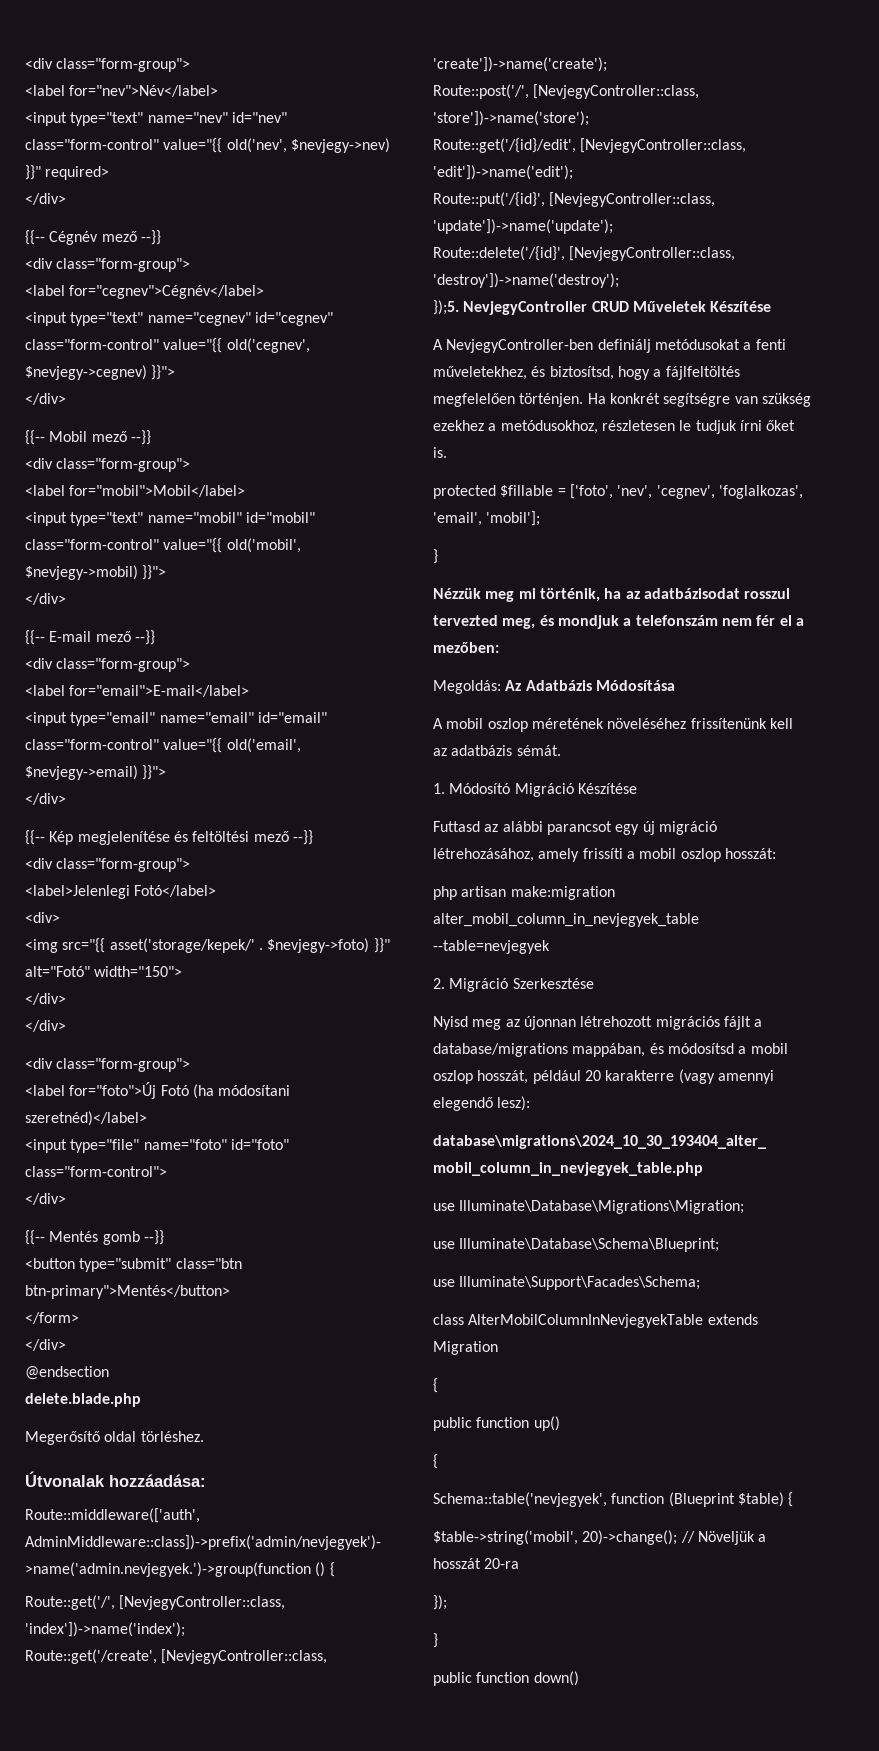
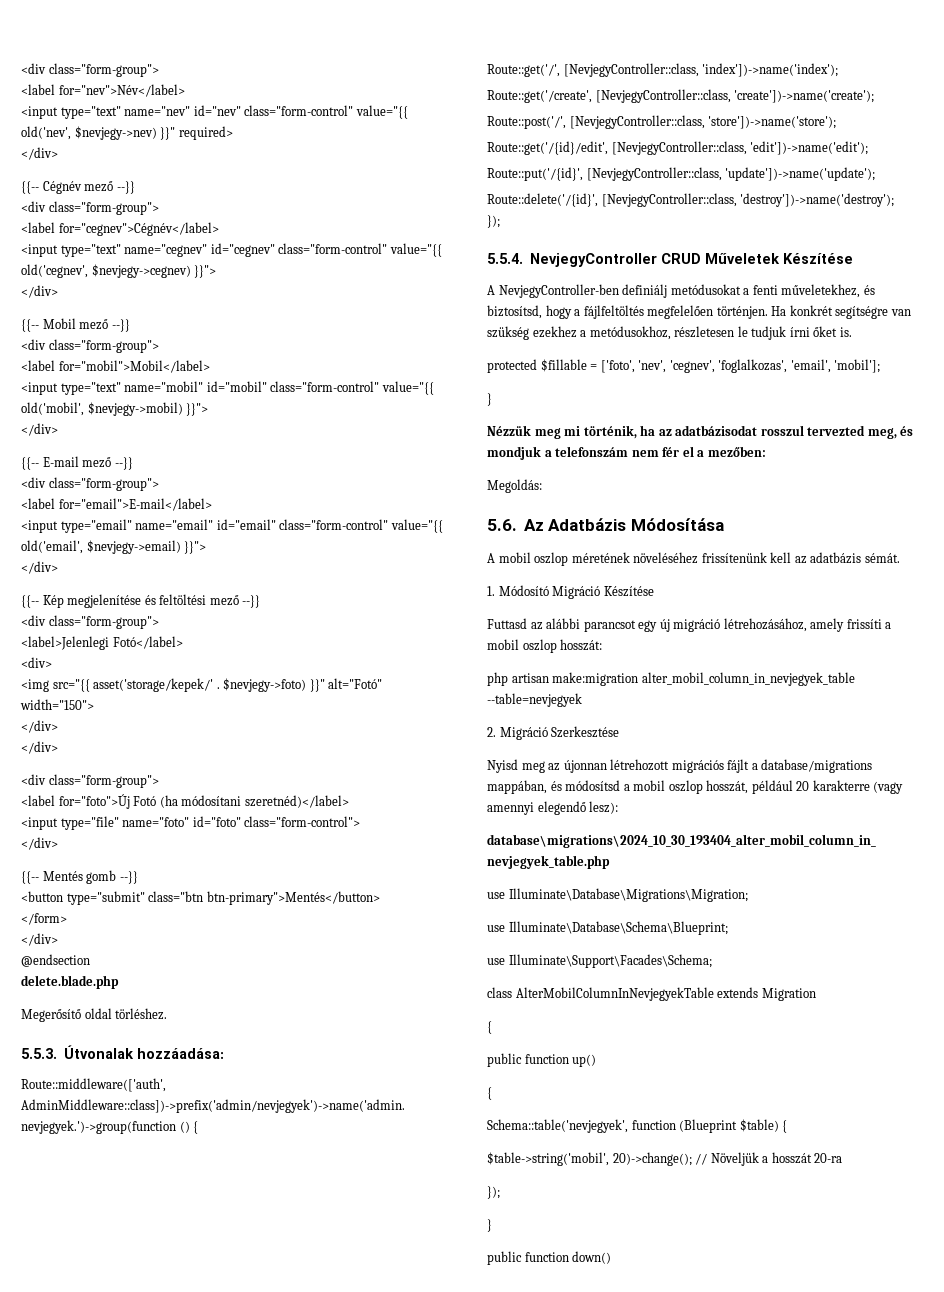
- Útvonalak hozzáadása:
+ 5.5.3. Útvonalak hozzáadása:
  Route::delete('/{id}', [NevjegyController::class, 'destroy'])->name('destroy');
- });5. NevjegyController CRUD Műveletek Készítése
+ });
+ 5.5.4. NevjegyController CRUD Műveletek Készítése
- Megoldás: Az Adatbázis Módosítása
+ Megoldás:
+ 5.6. Az Adatbázis Módosítása

